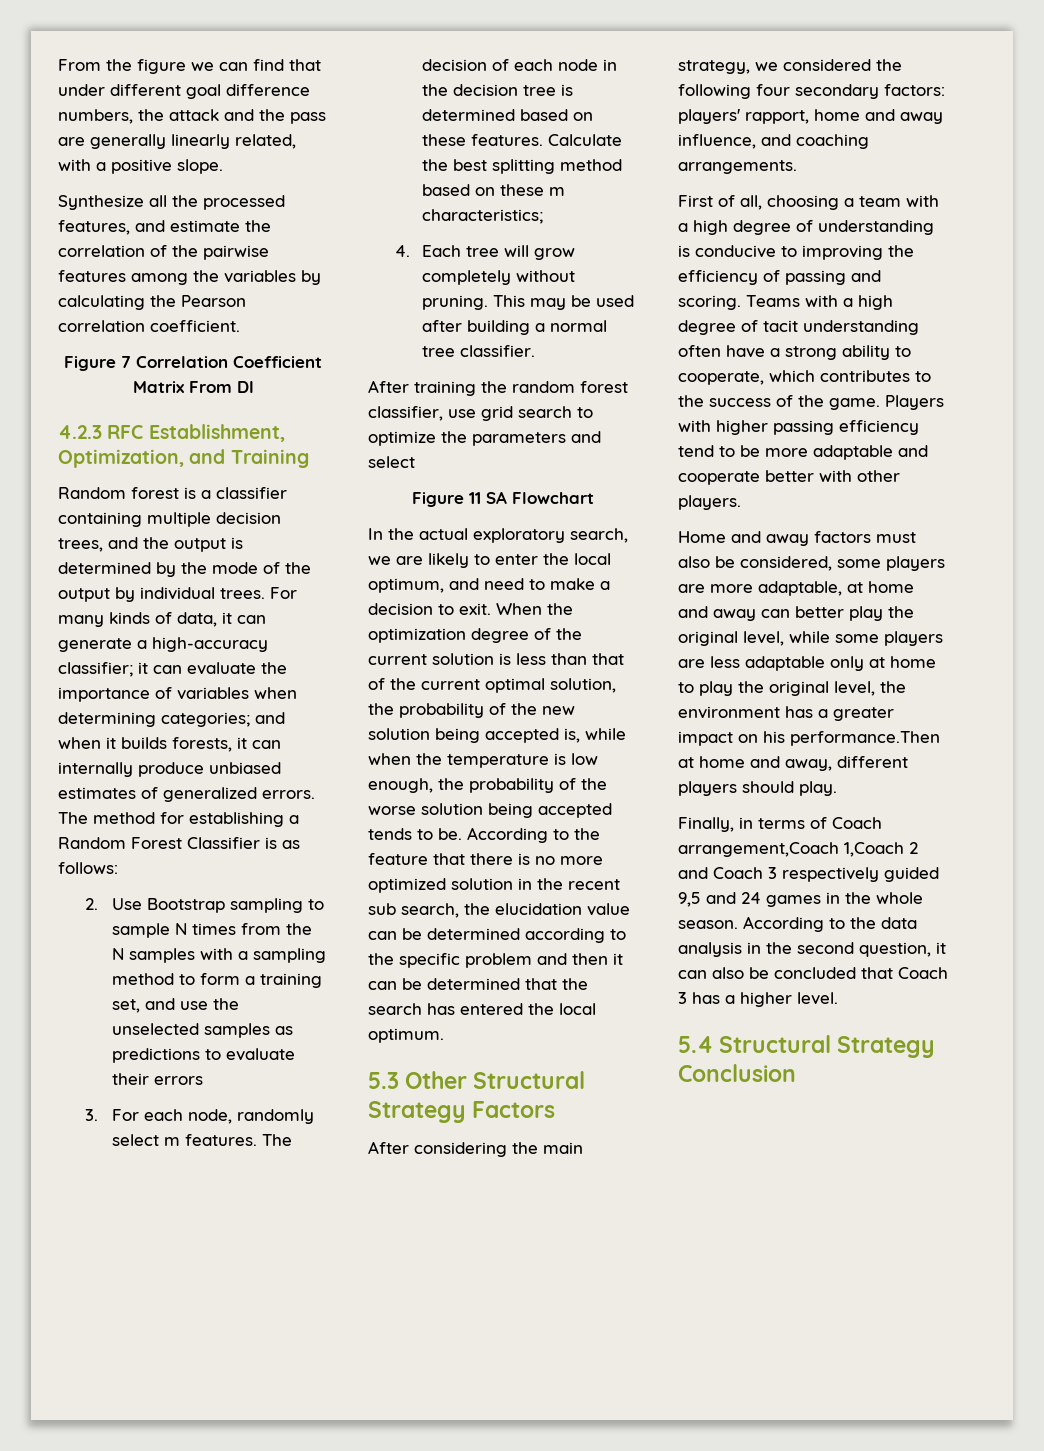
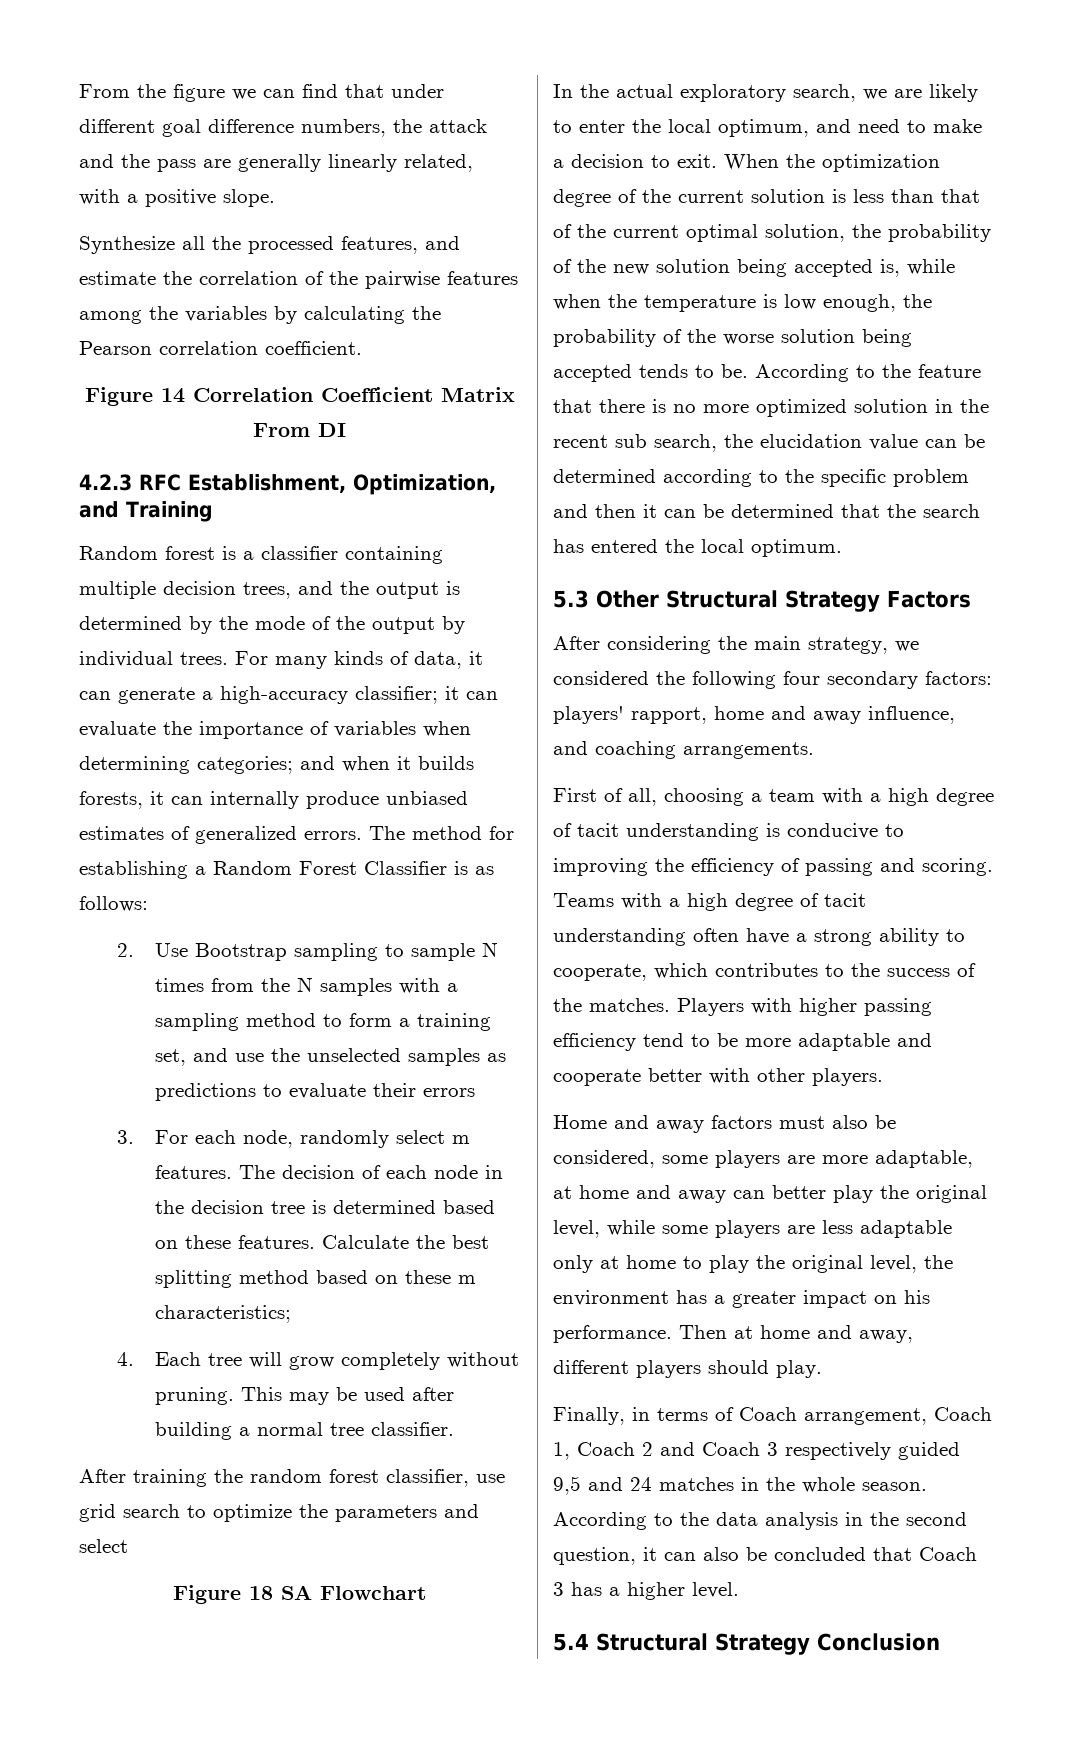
- Figure 7 Correlation Coefficient Matrix From DI
+ Figure 14 Correlation Coefficient Matrix From DI
- Figure 11 SA Flowchart
+ Figure 18 SA Flowchart
- First of all, choosing a team with a high degree of understanding is conducive to improving the efficiency of passing and scoring.
+ First of all, choosing a team with a high degree of tacit understanding is conducive to improving the efficiency of passing and scoring.
- Teams with a high degree of tacit understanding often have a strong ability to cooperate, which contributes to the success of the game.
+ Teams with a high degree of tacit understanding often have a strong ability to cooperate, which contributes to the success of the matches.
- Home and away factors must also be considered, some players are more adaptable, at home and away can better play the original level, while some players are less adaptable only at home to play the original level, the environment has a greater impact on his performance.Then at home and away, different players should play.
+ Home and away factors must also be considered, some players are more adaptable, at home and away can better play the original level, while some players are less adaptable only at home to play the original level, the environment has a greater impact on his performance. Then at home and away, different players should play.
- Finally, in terms of Coach arrangement,Coach 1,Coach 2 and Coach 3 respectively guided 9,5 and 24 games in the whole season.
+ Finally, in terms of Coach arrangement, Coach 1, Coach 2 and Coach 3 respectively guided 9,5 and 24 matches in the whole season.

